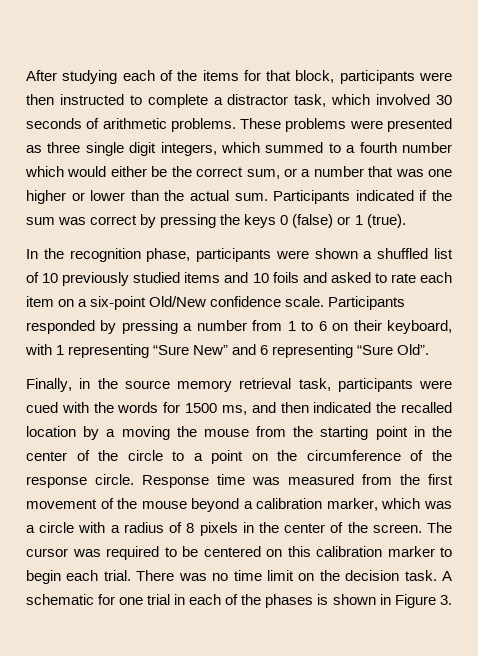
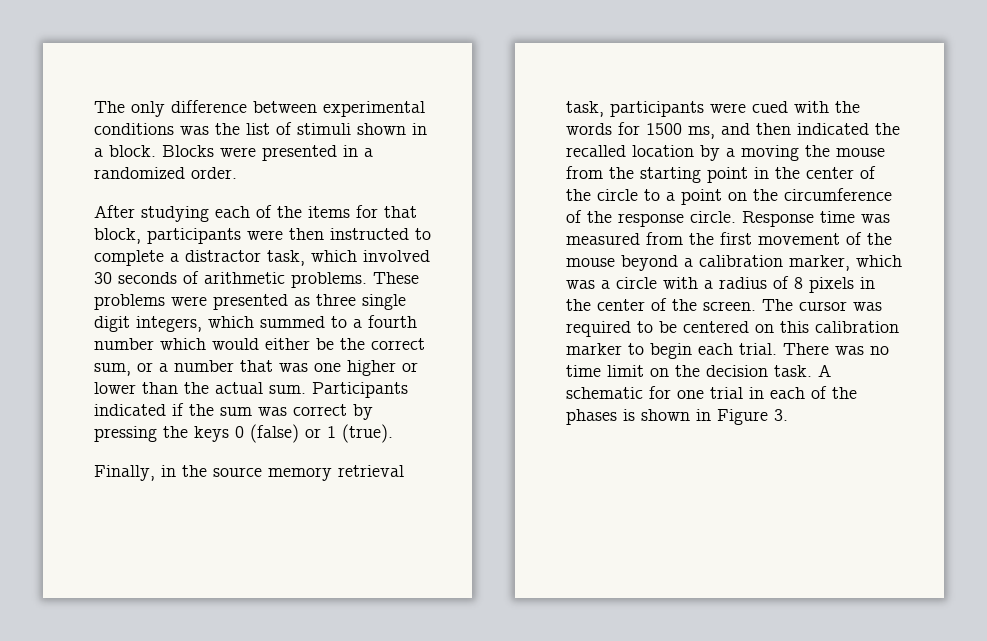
+ The only difference between experimental conditions was the list of stimuli shown in a block. Blocks were presented in a randomized order.
- In the recognition phase, participants were shown a shuffled list of 10 previously studied items and 10 foils and asked to rate each item on a six-point Old/New confidence scale. Participants responded by pressing a number from 1 to 6 on their keyboard, with 1 representing “Sure New” and 6 representing “Sure Old”.

